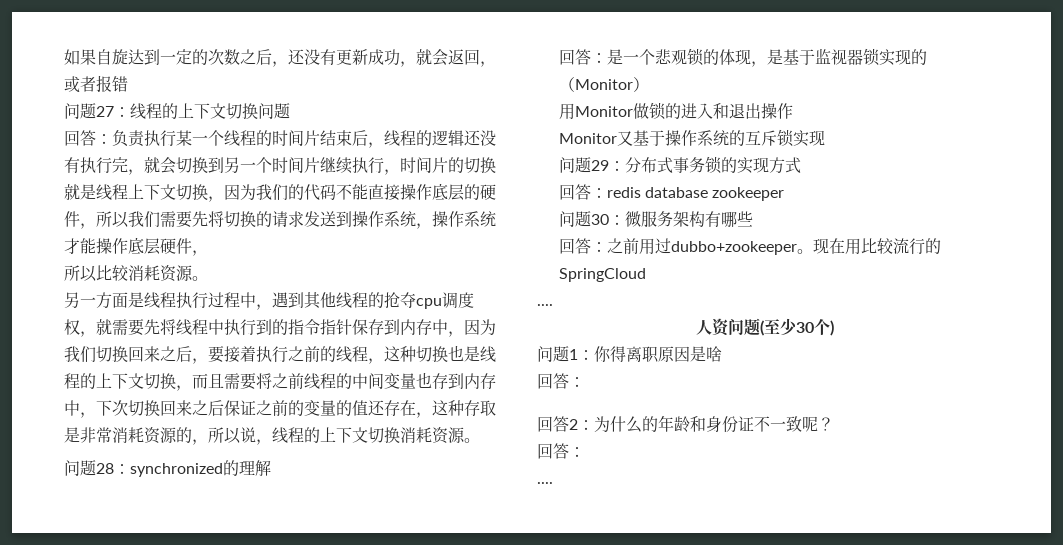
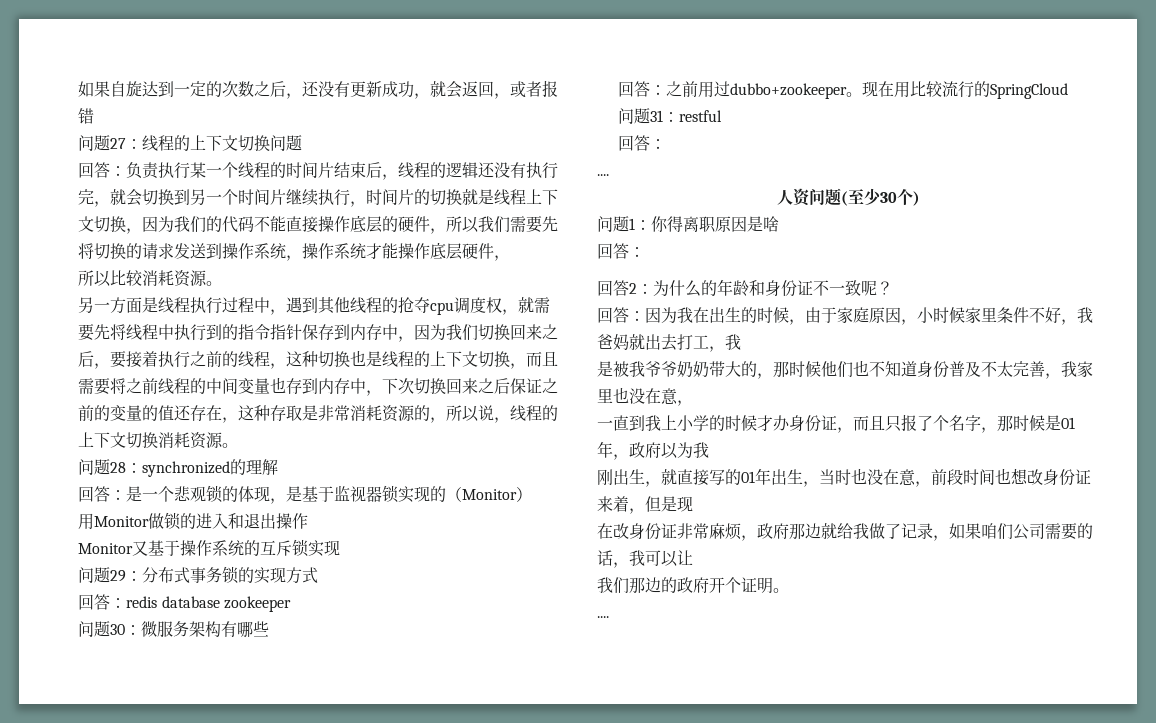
+ 问题31：restful
+ 回答：
  回答2：为什么的年龄和身份证不一致呢？
- 回答：
+ 回答：因为我在出生的时候，由于家庭原因，小时候家里条件不好，我爸妈就出去打工，我
+ 是被我爷爷奶奶带大的，那时候他们也不知道身份普及不太完善，我家里也没在意，
+ 一直到我上小学的时候才办身份证，而且只报了个名字，那时候是01年，政府以为我
+ 刚出生，就直接写的01年出生，当时也没在意，前段时间也想改身份证来着，但是现
+ 在改身份证非常麻烦，政府那边就给我做了记录，如果咱们公司需要的话，我可以让
+ 我们那边的政府开个证明。

